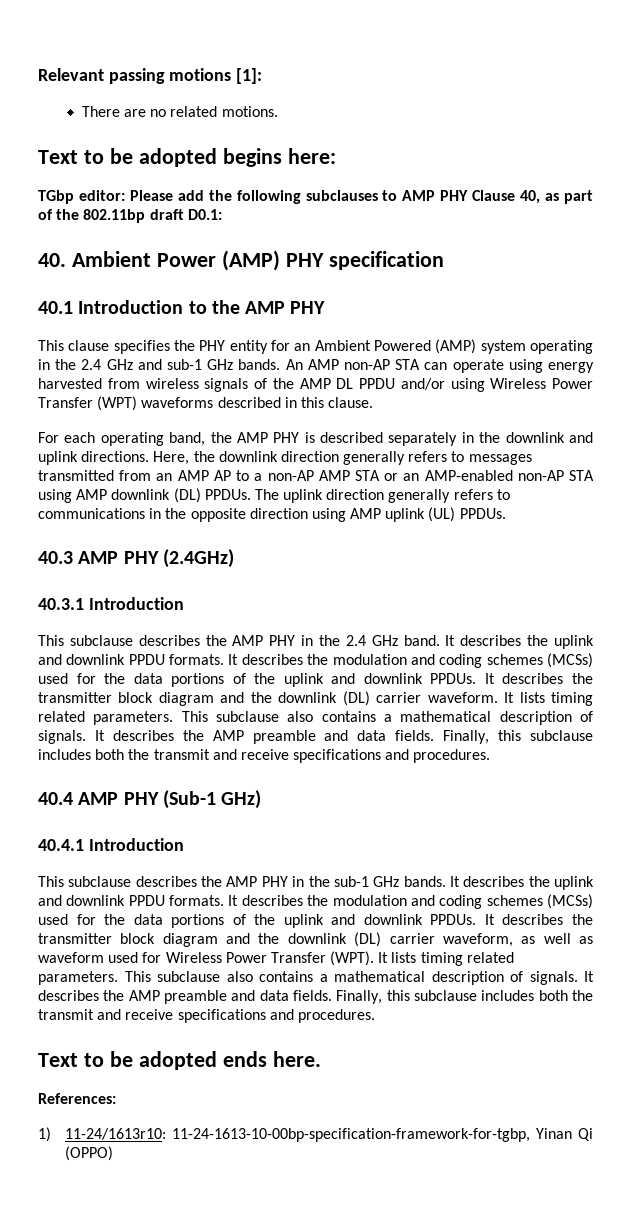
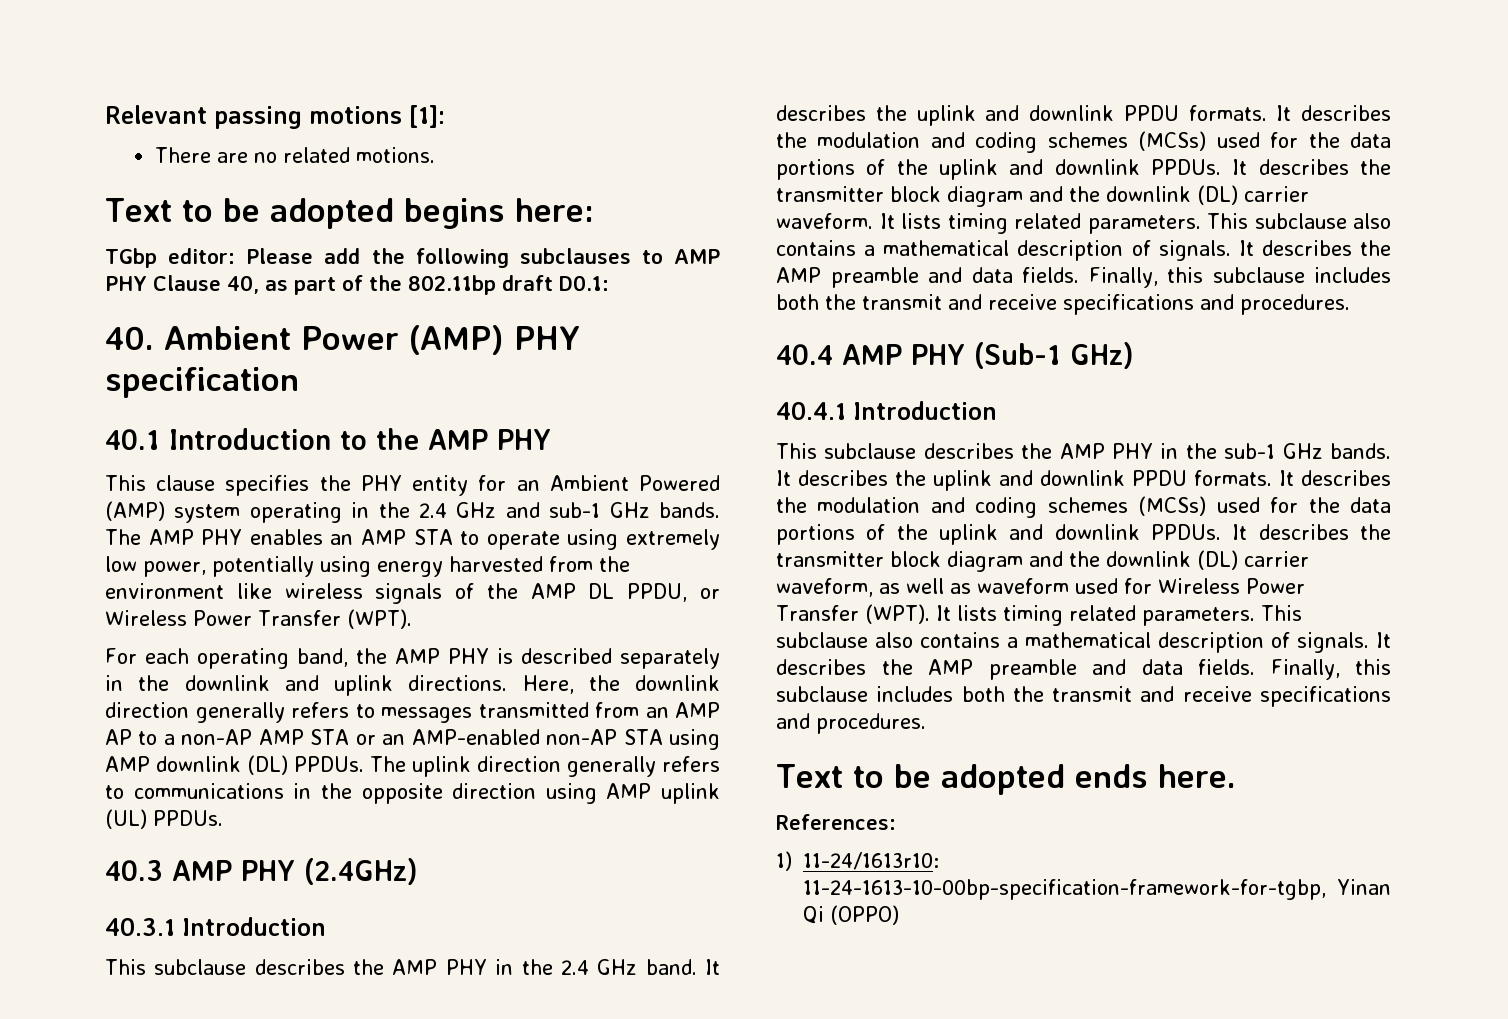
- An AMP non-AP STA can operate using energy harvested from wireless signals of the AMP DL PPDU and/or using Wireless Power Transfer (WPT) waveforms described in this clause.
+ The AMP PHY enables an AMP STA to operate using extremely low power, potentially using energy harvested from the environment like wireless signals of the AMP DL PPDU, or Wireless Power Transfer (WPT).

